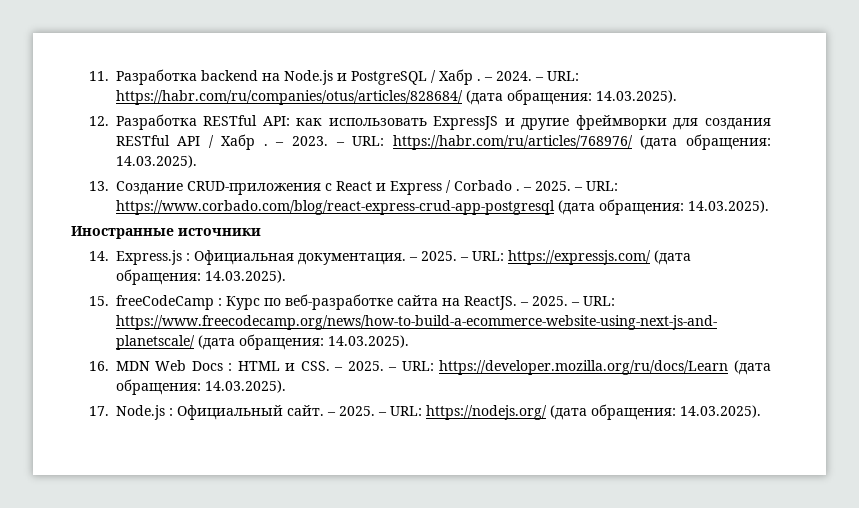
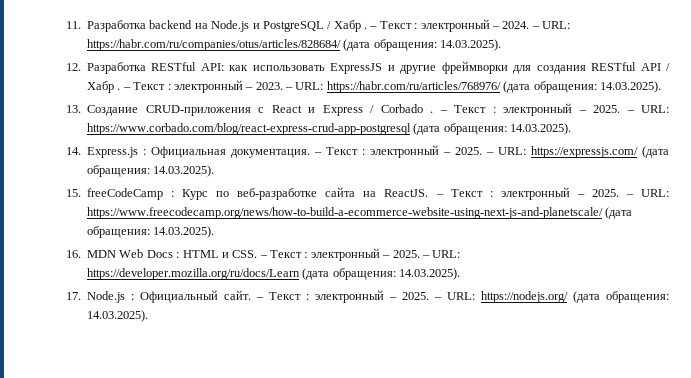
- – 2024.
+ – Текст : электронный – 2024.
- – 2023.
+ – Текст : электронный – 2023.
- 13. Создание CRUD-приложения с React и Express / Corbado . – 2025.
+ 13. Создание CRUD-приложения с React и Express / Corbado . – Текст : электронный – 2025.
- Иностранные источники
- 14. Express.js : Официальная документация. – 2025.
+ 14. Express.js : Официальная документация. – Текст : электронный – 2025.
- 15. freeCodeCamp : Курс по веб-разработке сайта на ReactJS. – 2025.
+ 15. freeCodeCamp : Курс по веб-разработке сайта на ReactJS. – Текст : электронный – 2025.
- 16. MDN Web Docs : HTML и CSS. – 2025.
+ 16. MDN Web Docs : HTML и CSS. – Текст : электронный – 2025.
- 17. Node.js : Официальный сайт. – 2025.
+ 17. Node.js : Официальный сайт. – Текст : электронный – 2025.

